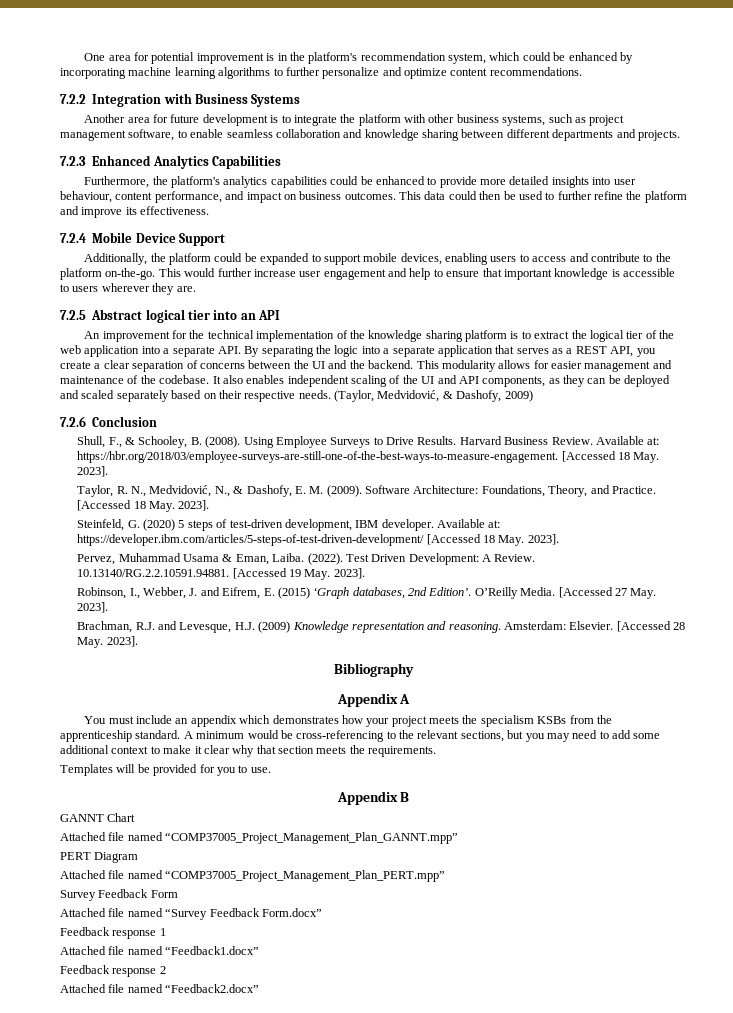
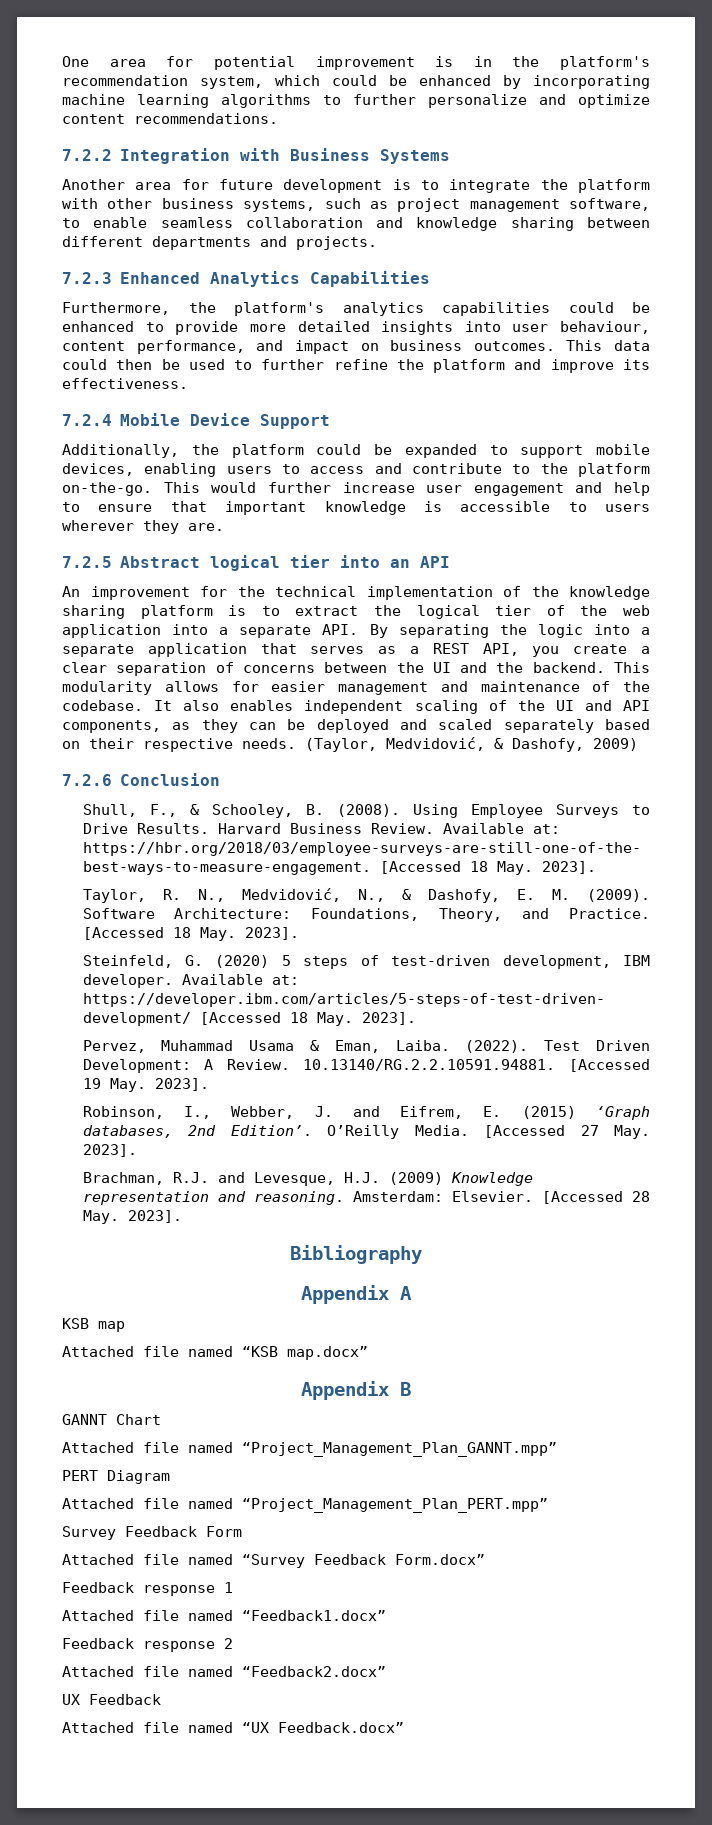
- You must include an appendix which demonstrates how your project meets the specialism KSBs from the apprenticeship standard. A minimum would be cross-referencing to the relevant sections, but you may need to add some additional context to make it clear why that section meets the requirements.
- Templates will be provided for you to use.
+ KSB map
+ Attached file named “KSB map.docx”
- Attached file named “COMP37005_Project_Management_Plan_GANNT.mpp”
+ Attached file named “Project_Management_Plan_GANNT.mpp”
- Attached file named “COMP37005_Project_Management_Plan_PERT.mpp”
+ Attached file named “Project_Management_Plan_PERT.mpp”
+ UX Feedback
+ Attached file named “UX Feedback.docx”

